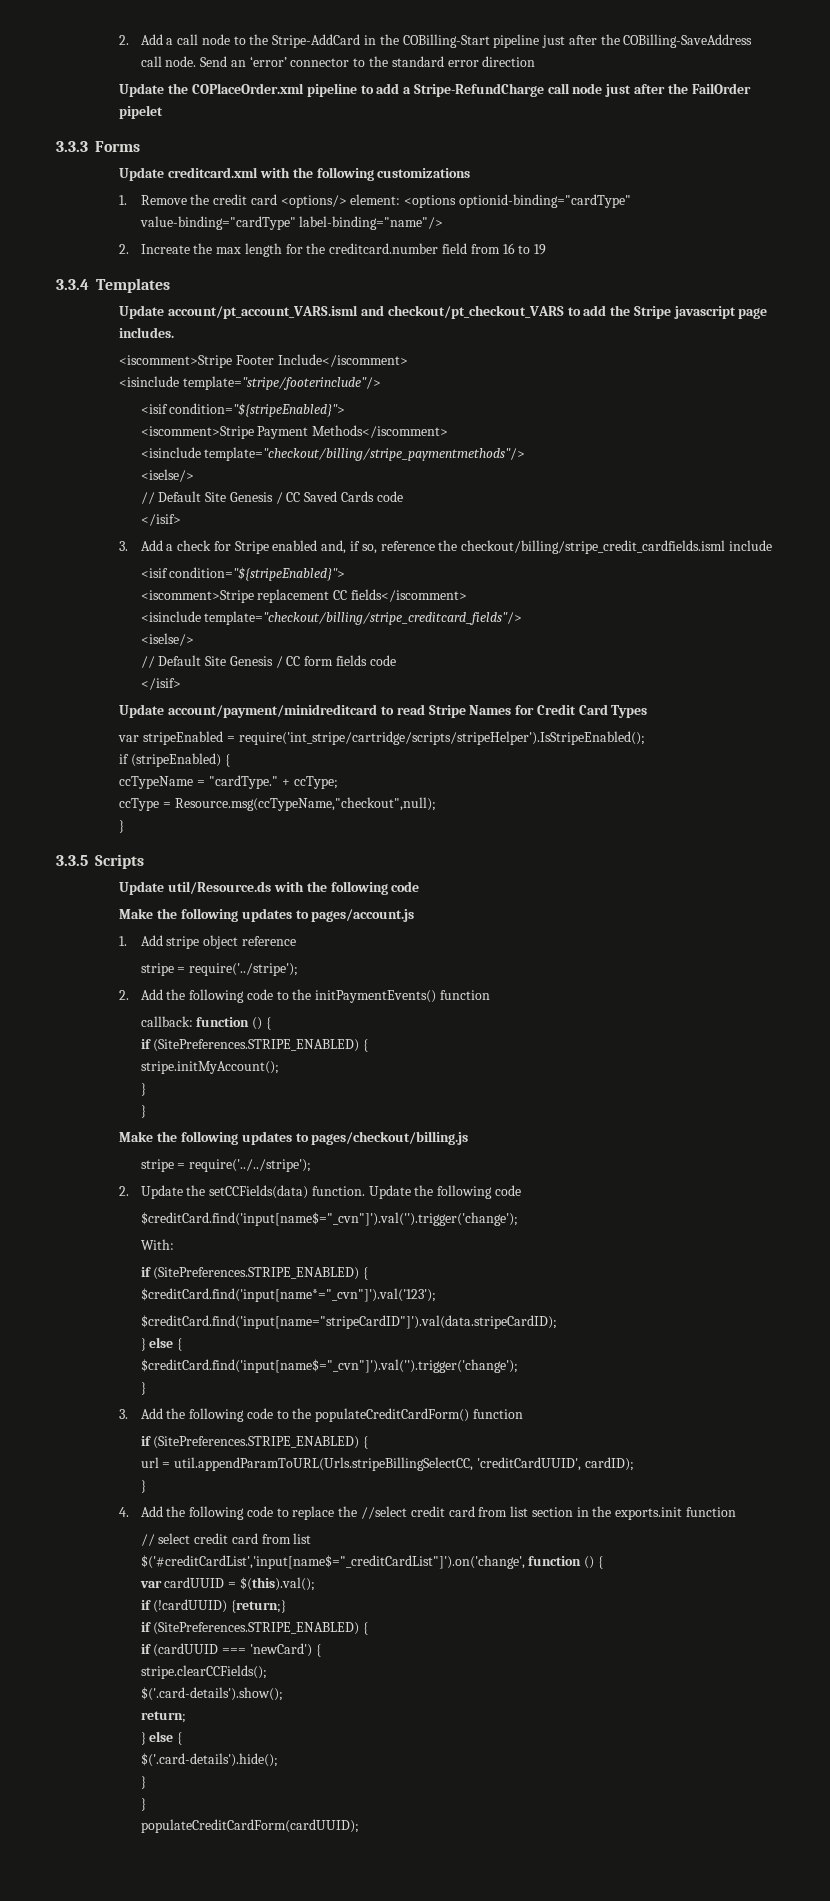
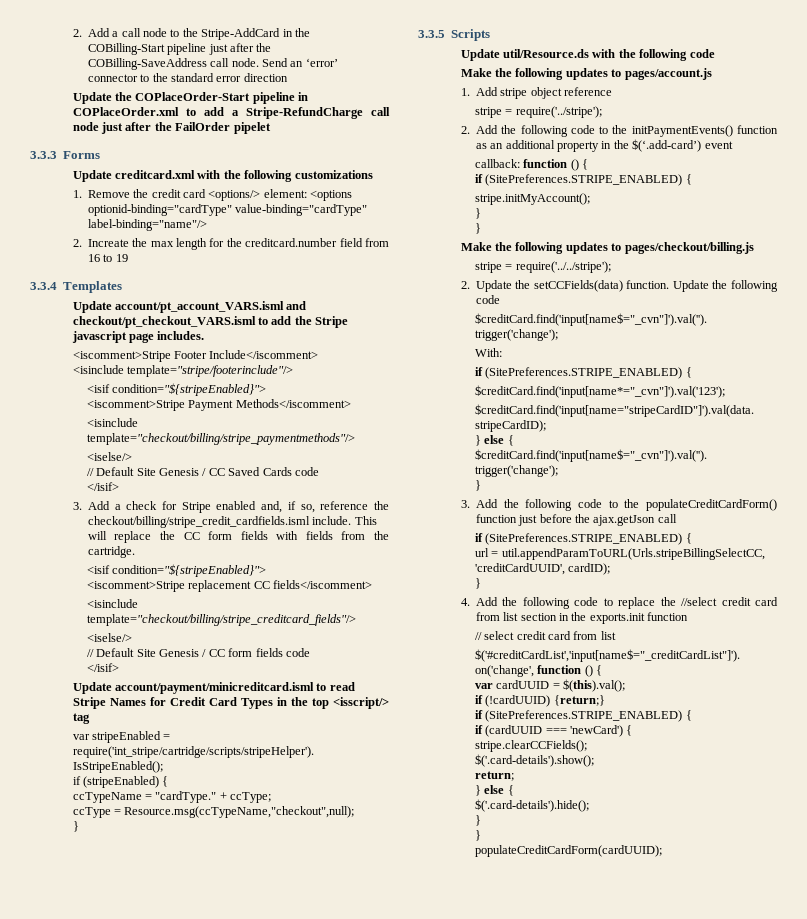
- Update the COPlaceOrder.xml pipeline to add a Stripe-RefundCharge call node just after the FailOrder pipelet
+ Update the COPlaceOrder-Start pipeline in COPlaceOrder.xml to add a Stripe-RefundCharge call node just after the FailOrder pipelet
- Update account/pt_account_VARS.isml and checkout/pt_checkout_VARS to add the Stripe javascript page includes.
+ Update account/pt_account_VARS.isml and checkout/pt_checkout_VARS.isml to add the Stripe javascript page includes.
- 3. Add a check for Stripe enabled and, if so, reference the checkout/billing/stripe_credit_cardfields.isml include
+ 3. Add a check for Stripe enabled and, if so, reference the checkout/billing/stripe_credit_cardfields.isml include. This will replace the CC form fields with fields from the cartridge.
- Update account/payment/minidreditcard to read Stripe Names for Credit Card Types
+ Update account/payment/minicreditcard.isml to read Stripe Names for Credit Card Types in the top <isscript/> tag
- 2. Add the following code to the initPaymentEvents() function
+ 2. Add the following code to the initPaymentEvents() function as an additional property in the $(‘.add-card’) event
- 3. Add the following code to the populateCreditCardForm() function
+ 3. Add the following code to the populateCreditCardForm() function just before the ajax.getJson call

